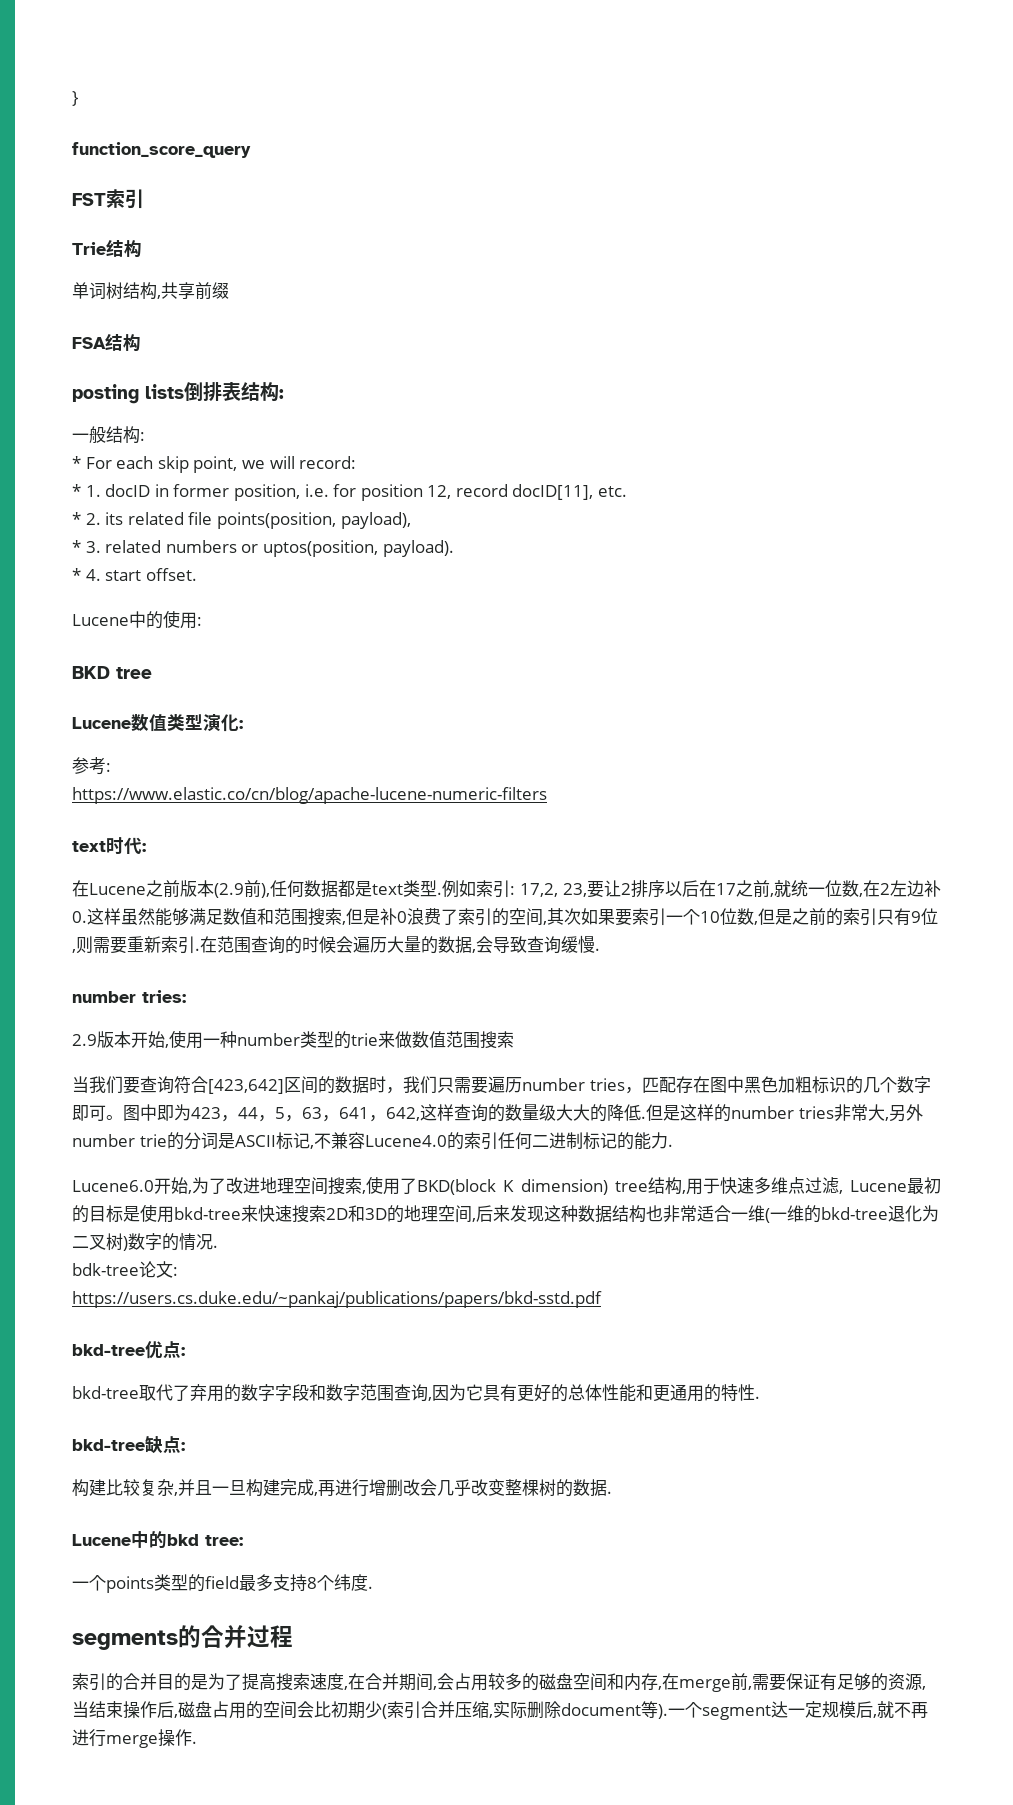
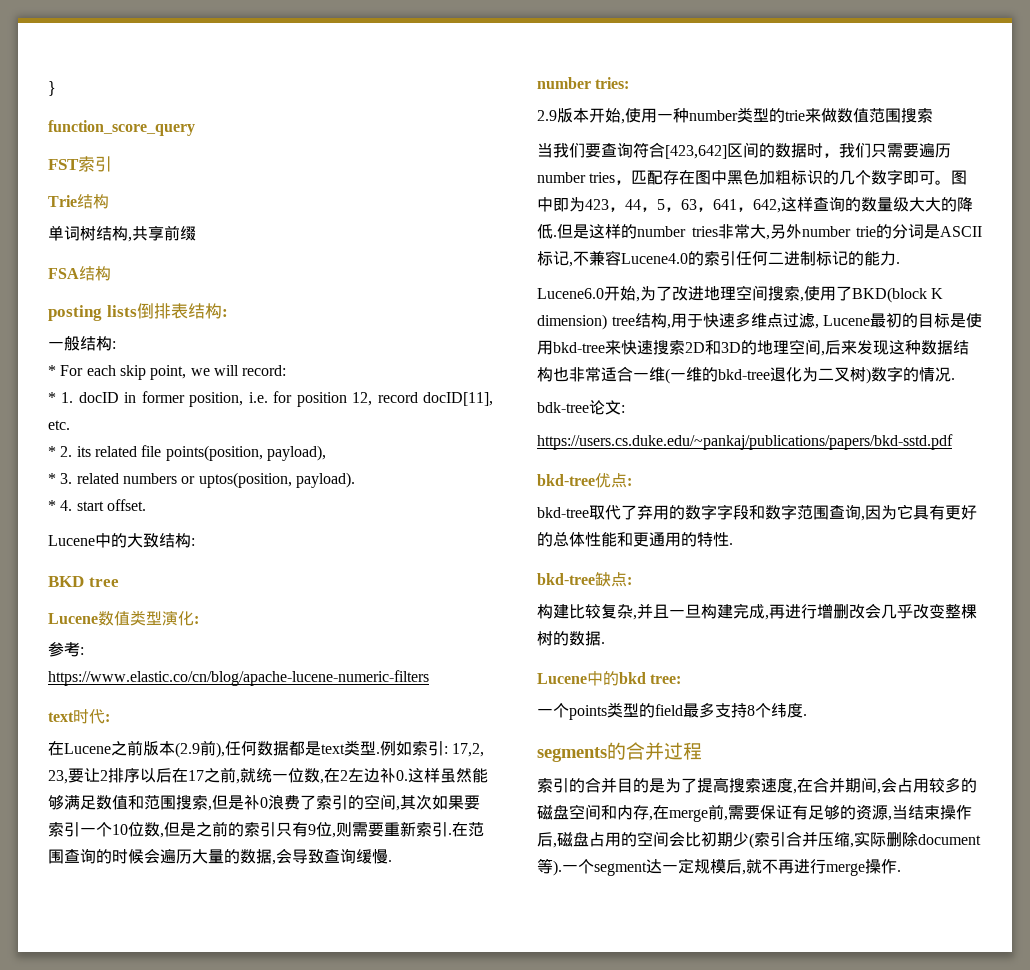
- Lucene中的使用:
+ Lucene中的大致结构:

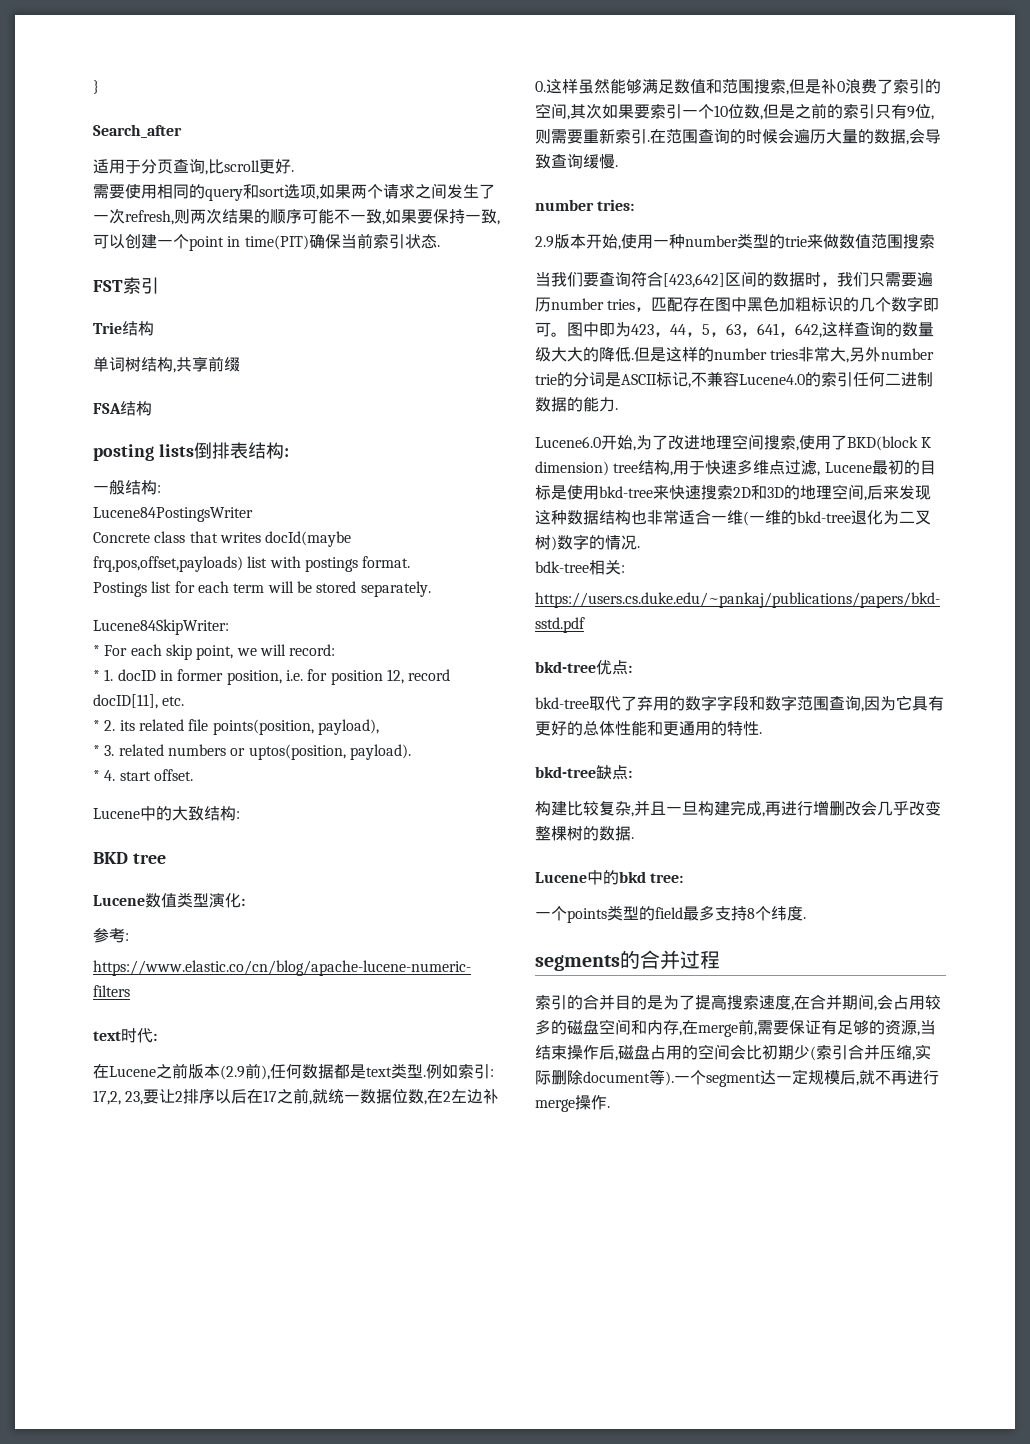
- function_score_query
+ Search_after
+ 适用于分页查询,比scroll更好.
+ 需要使用相同的query和sort选项,如果两个请求之间发生了一次refresh,则两次结果的顺序可能不一致,如果要保持一致,可以创建一个point in time(PIT)确保当前索引状态.
+ Lucene84PostingsWriter
+ Concrete class that writes docId(maybe frq,pos,offset,payloads) list with postings format.
+ Postings list for each term will be stored separately.
+ Lucene84SkipWriter:
- 例如索引: 17,2, 23,要让2排序以后在17之前,就统一位数,在2左边补0.这样虽然能够满足数值和范围搜索,但是补0浪费了索引的空间,其次如果要索引一个10位数,但是之前的索引只有9位,则需要重新索引.
+ 例如索引: 17,2, 23,要让2排序以后在17之前,就统一数据位数,在2左边补0.这样虽然能够满足数值和范围搜索,但是补0浪费了索引的空间,其次如果要索引一个10位数,但是之前的索引只有9位,则需要重新索引.
- 但是这样的number tries非常大,另外number trie的分词是ASCII标记,不兼容Lucene4.0的索引任何二进制标记的能力.
+ 但是这样的number tries非常大,另外number trie的分词是ASCII标记,不兼容Lucene4.0的索引任何二进制数据的能力.
- bdk-tree论文:
+ bdk-tree相关:

